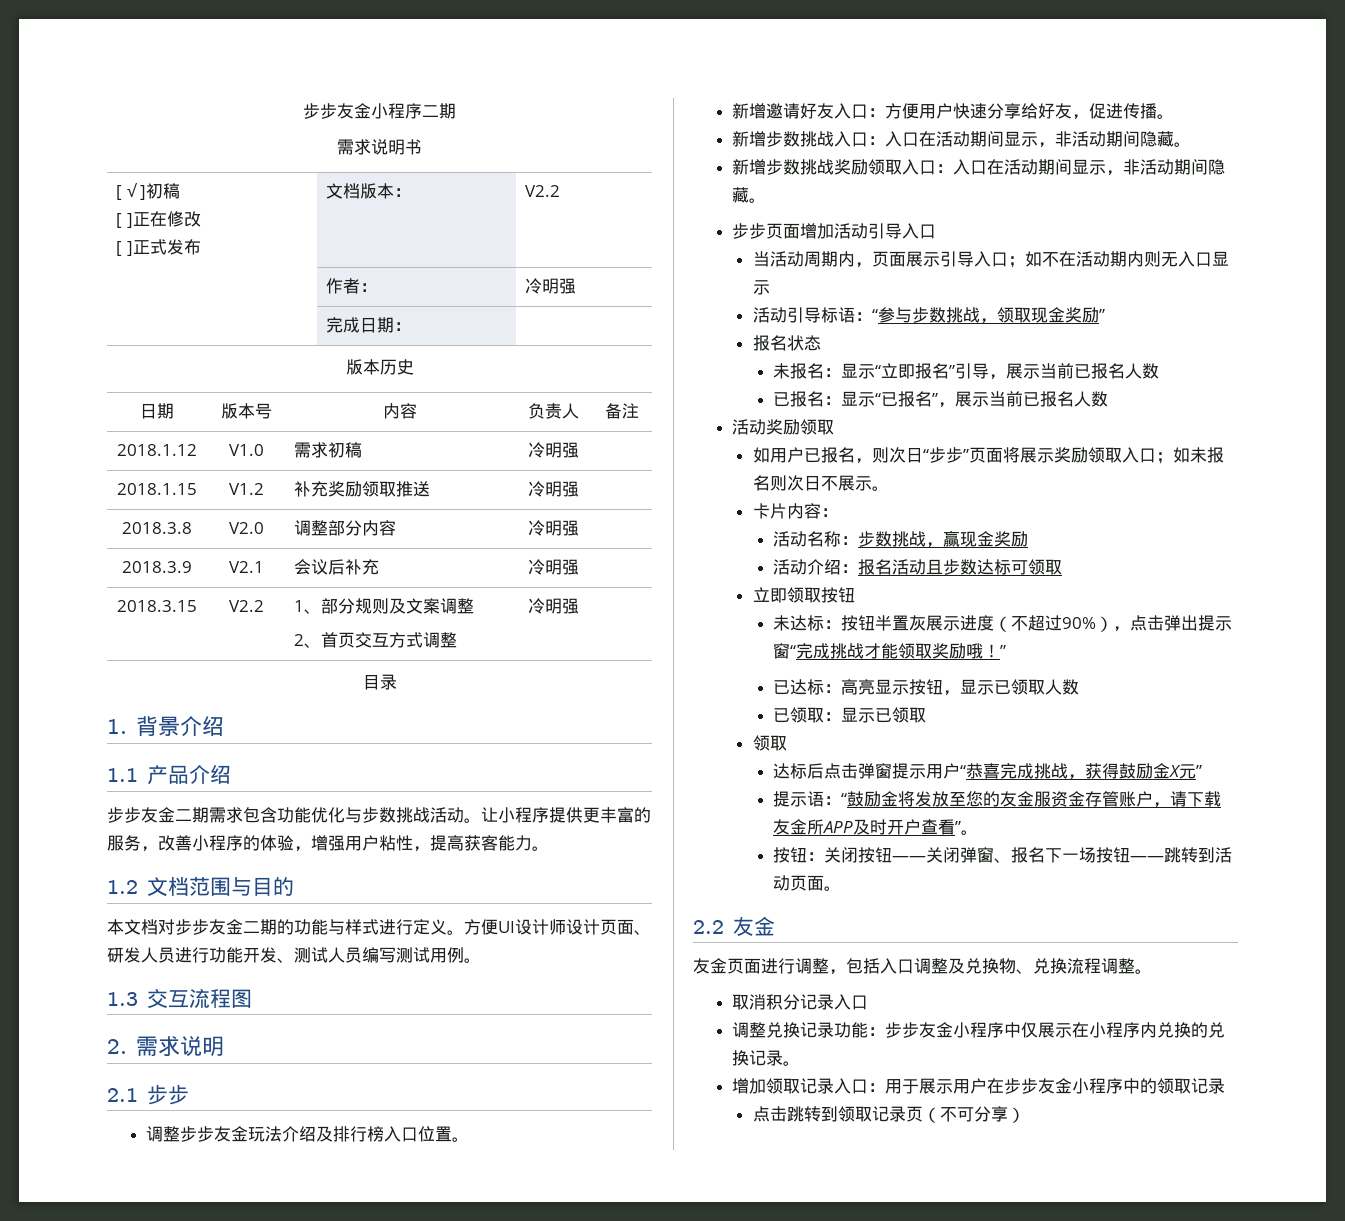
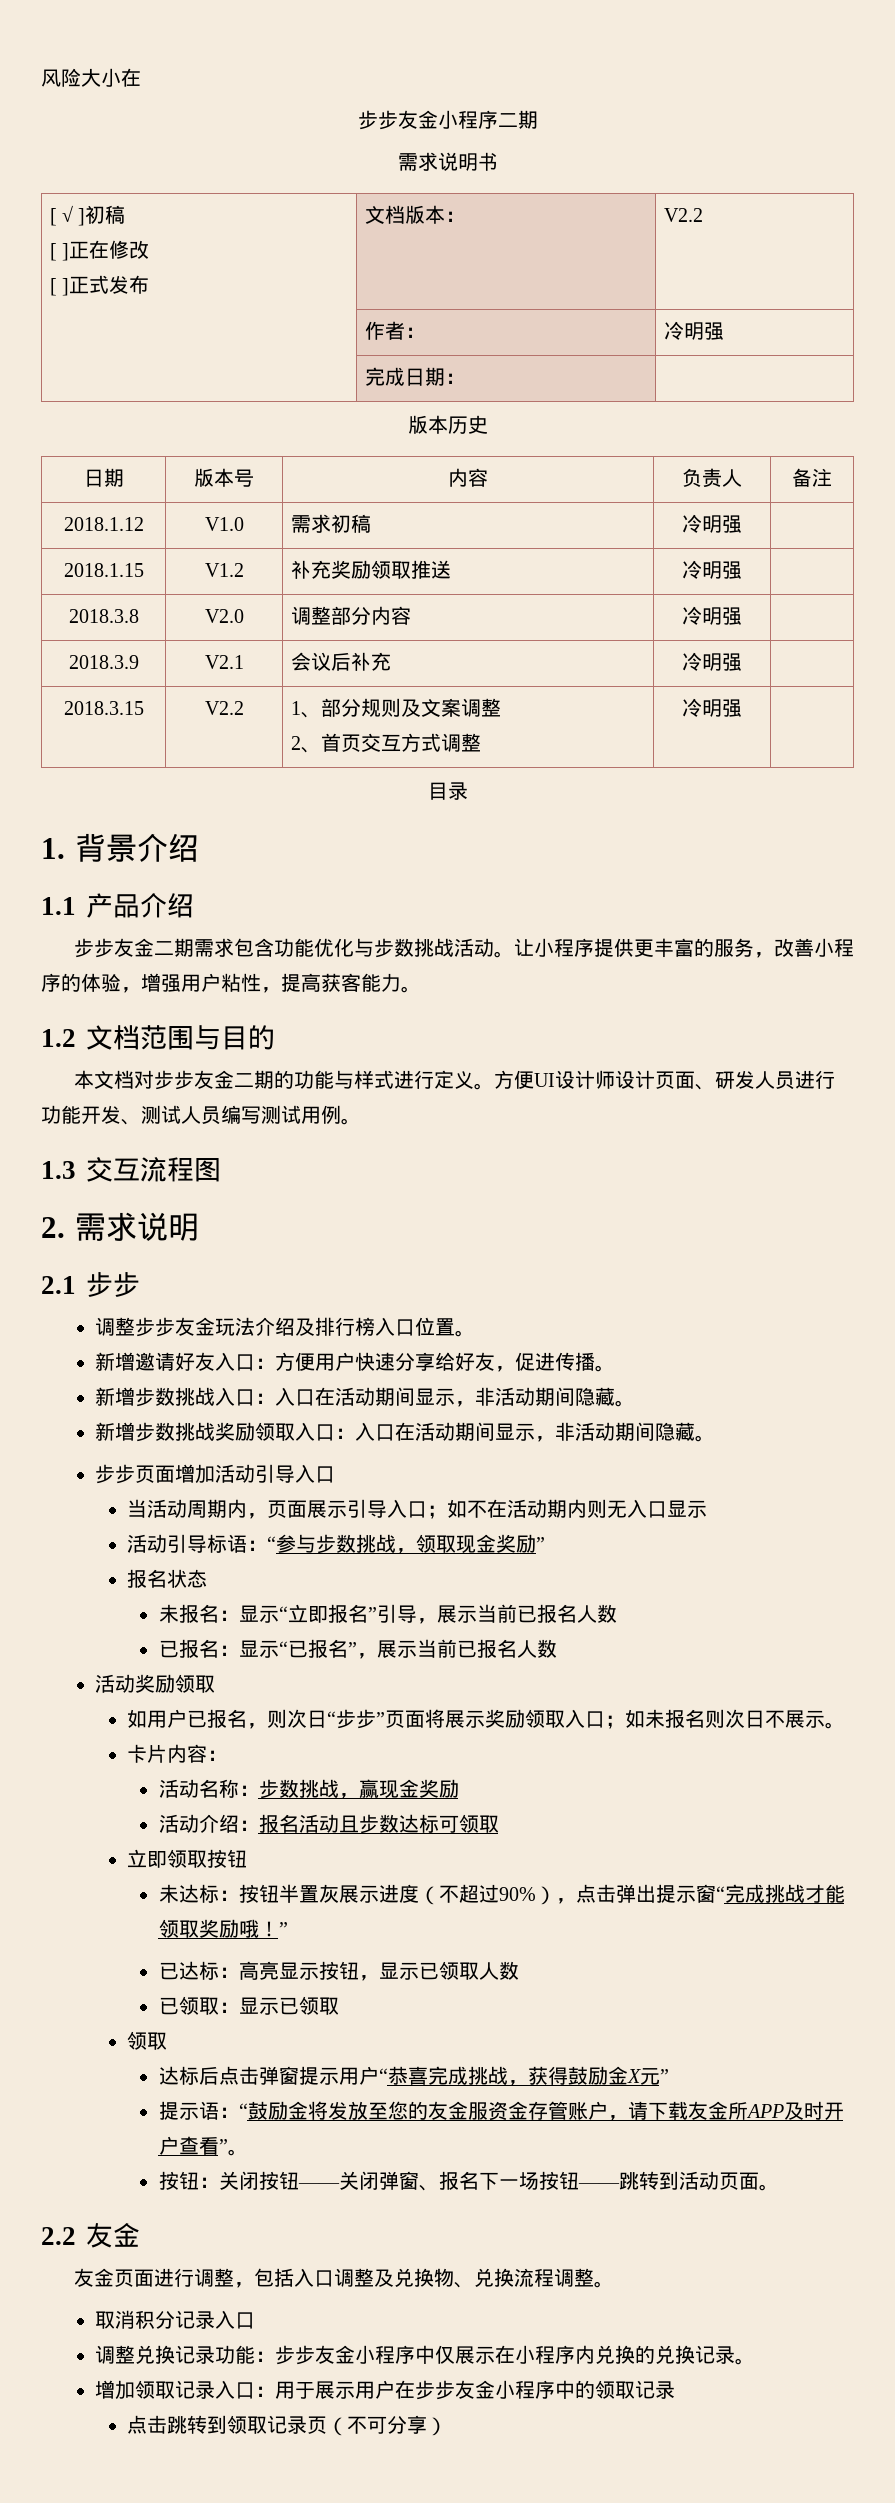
+ 风险大小在

